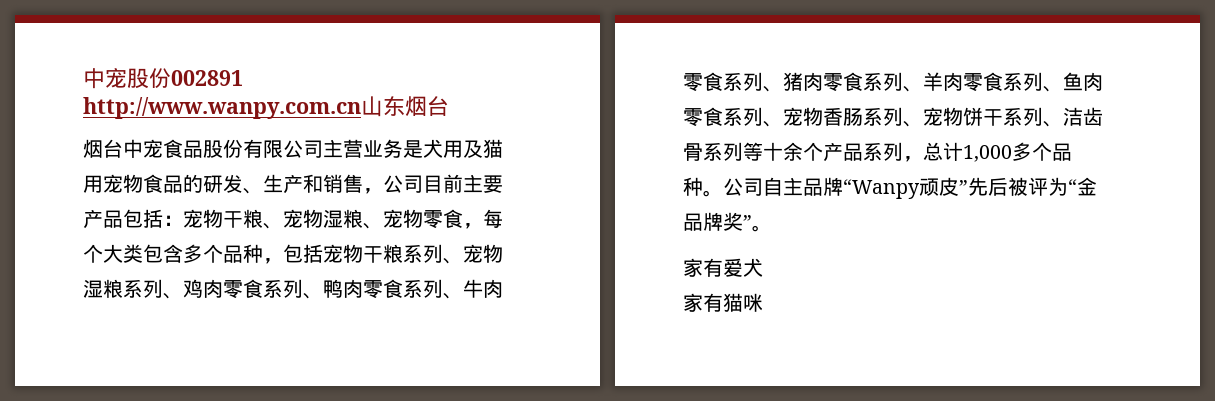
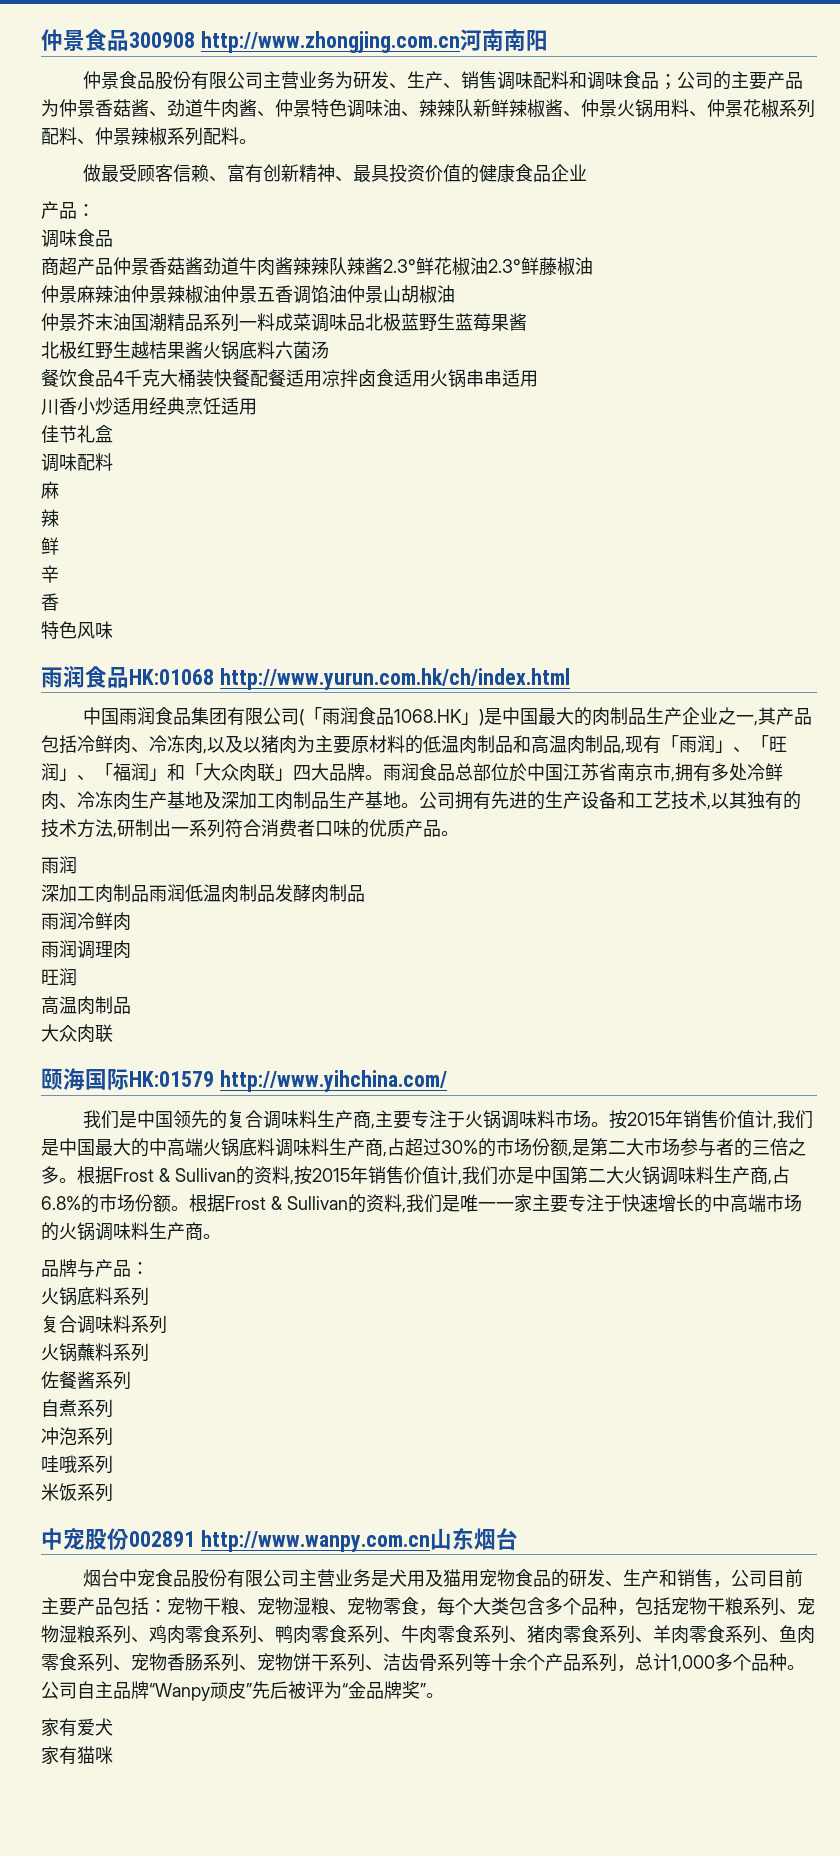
+ 仲景食品300908 http://www.zhongjing.com.cn河南南阳
+ 仲景食品股份有限公司主营业务为研发、生产、销售调味配料和调味食品；公司的主要产品为仲景香菇酱、劲道牛肉酱、仲景特色调味油、辣辣队新鲜辣椒酱、仲景火锅用料、仲景花椒系列配料、仲景辣椒系列配料。
+ 做最受顾客信赖、富有创新精神、最具投资价值的健康食品企业
+ 产品：
+ 调味食品
+ 商超产品仲景香菇酱劲道牛肉酱辣辣队辣酱2.3°鲜花椒油2.3°鲜藤椒油
+ 仲景麻辣油仲景辣椒油仲景五香调馅油仲景山胡椒油
+ 仲景芥末油国潮精品系列一料成菜调味品北极蓝野生蓝莓果酱
+ 北极红野生越桔果酱火锅底料六菌汤
+ 餐饮食品4千克大桶装快餐配餐适用凉拌卤食适用火锅串串适用
+ 川香小炒适用经典烹饪适用
+ 佳节礼盒
+ 调味配料
+ 麻
+ 辣
+ 鲜
+ 辛
+ 香
+ 特色风味
+ 雨润食品HK:01068 http://www.yurun.com.hk/ch/index.html
+ 中国雨润食品集团有限公司(「雨润食品1068.HK」)是中国最大的肉制品生产企业之一,其产品包括冷鲜肉、冷冻肉,以及以猪肉为主要原材料的低温肉制品和高温肉制品,现有「雨润」、「旺润」、「福润」和「大众肉联」四大品牌。雨润食品总部位於中国江苏省南京市,拥有多处冷鲜肉、冷冻肉生产基地及深加工肉制品生产基地。公司拥有先进的生产设备和工艺技术,以其独有的技术方法,研制出一系列符合消费者口味的优质产品。
+ 雨润
+ 深加工肉制品雨润低温肉制品发酵肉制品
+ 雨润冷鲜肉
+ 雨润调理肉
+ 旺润
+ 高温肉制品
+ 大众肉联
+ 颐海国际HK:01579 http://www.yihchina.com/
+ 我们是中国领先的复合调味料生产商,主要专注于火锅调味料市场。按2015年销售价值计,我们是中国最大的中高端火锅底料调味料生产商,占超过30%的市场份额,是第二大市场参与者的三倍之多。根据Frost & Sullivan的资料,按2015年销售价值计,我们亦是中国第二大火锅调味料生产商,占6.8%的市场份额。根据Frost & Sullivan的资料,我们是唯一一家主要专注于快速增长的中高端市场的火锅调味料生产商。
+ 品牌与产品：
+ 火锅底料系列
+ 复合调味料系列
+ 火锅蘸料系列
+ 佐餐酱系列
+ 自煮系列
+ 冲泡系列
+ 哇哦系列
+ 米饭系列

